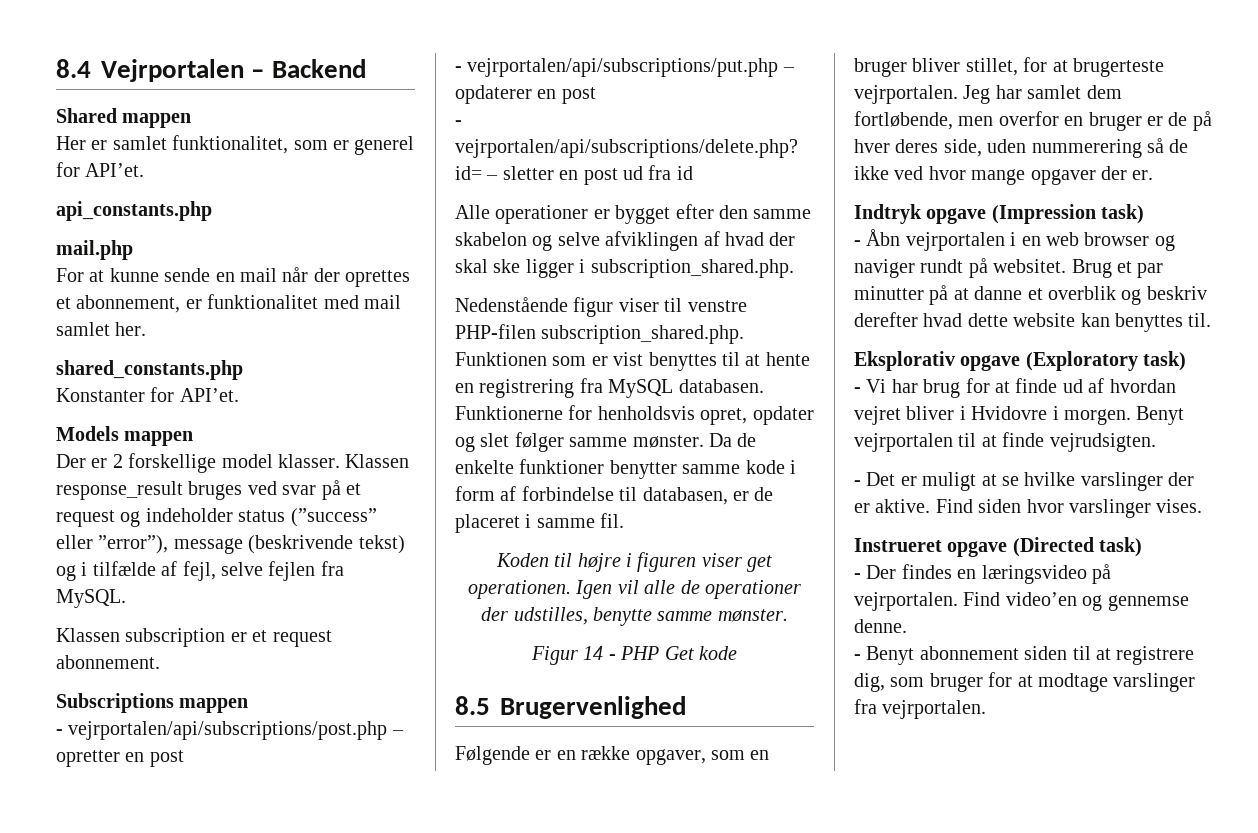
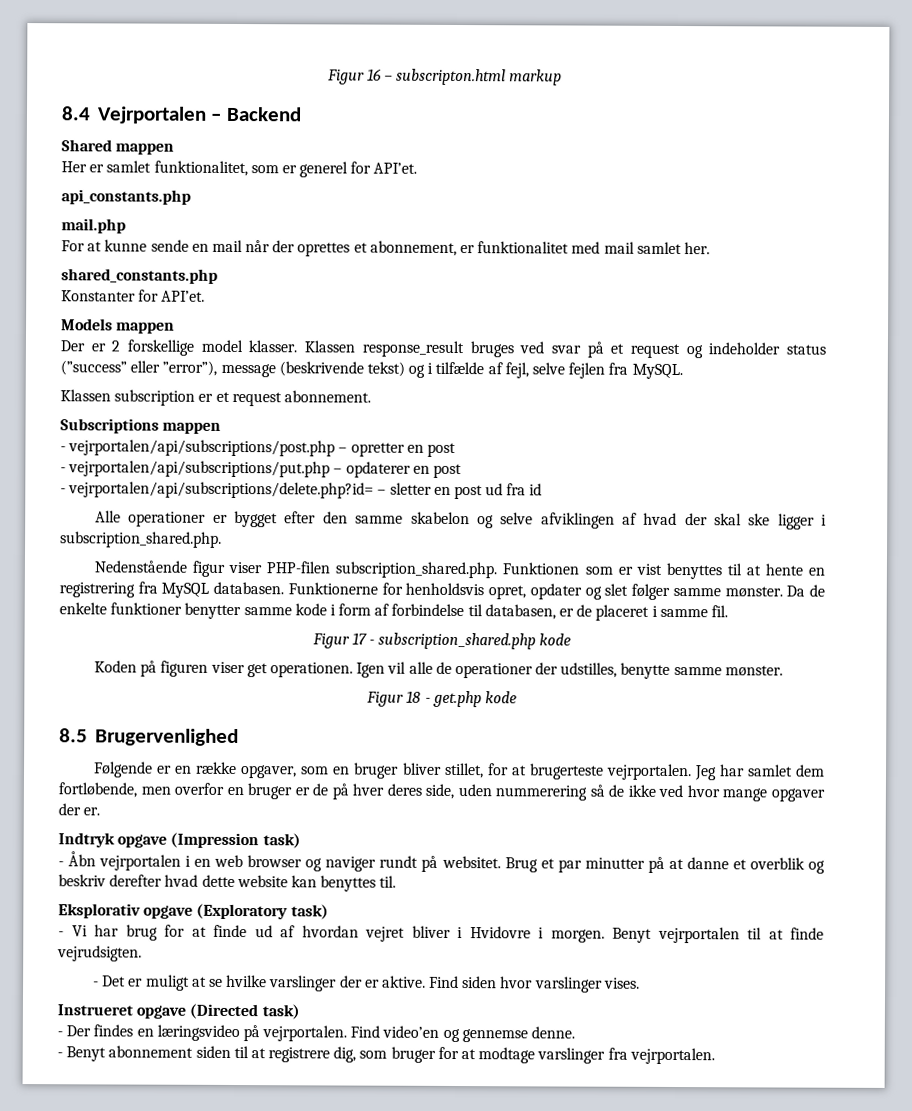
+ Figur 16 – subscripton.html markup
- Nedenstående figur viser til venstre PHP-filen subscription_shared.php. Funktionen som er vist benyttes til at hente en registrering fra MySQL databasen.
+ Nedenstående figur viser PHP-filen subscription_shared.php. Funktionen som er vist benyttes til at hente en registrering fra MySQL databasen.
- Koden til højre i figuren viser get operationen.
+ Figur 17 - subscription_shared.php kode
+ Koden på figuren viser get operationen.
- Figur 14 - PHP Get kode
+ Figur 18 - get.php kode

